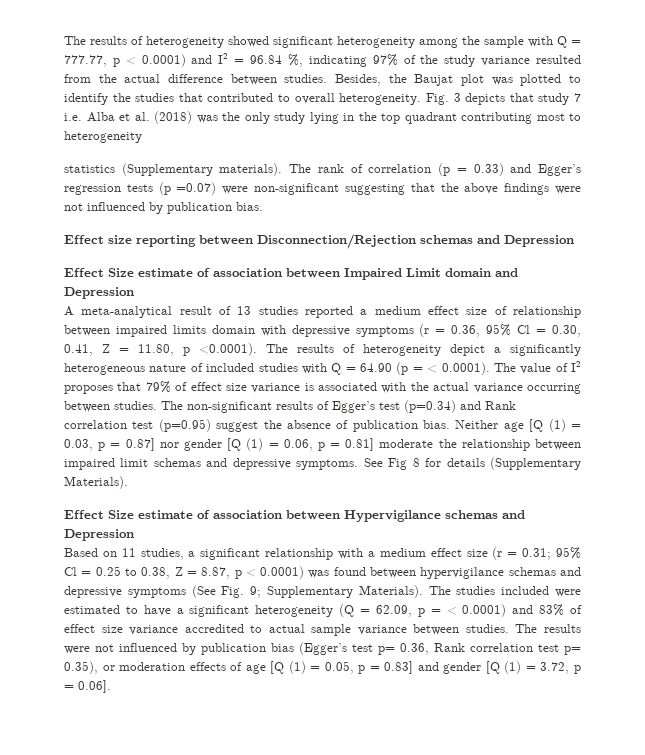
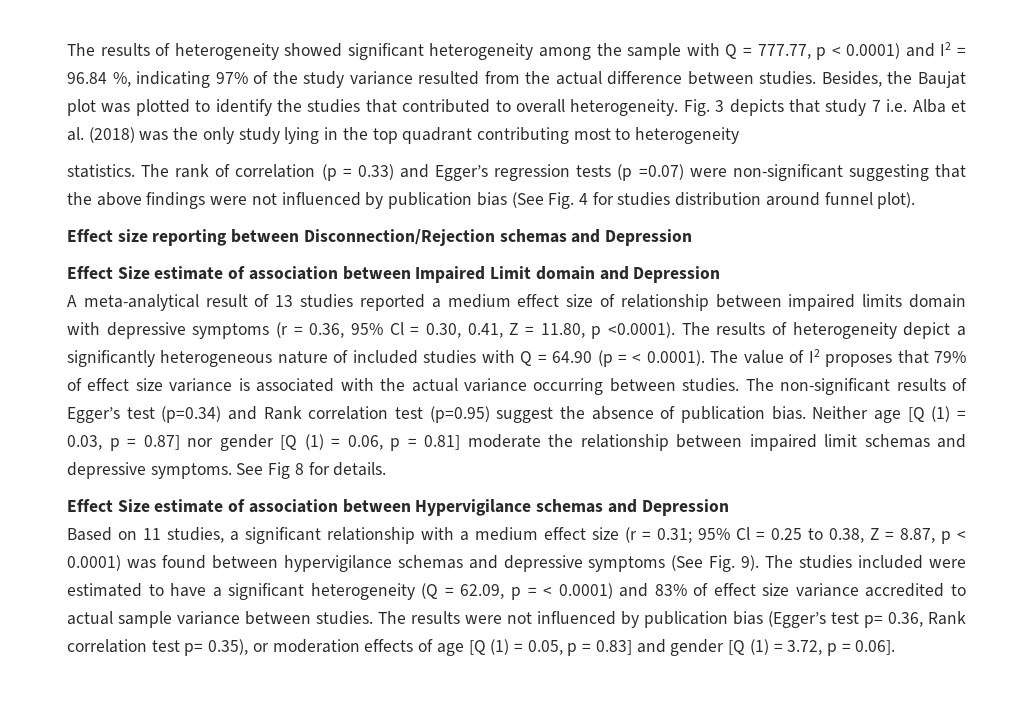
- statistics (Supplementary materials).
+ statistics.
- The rank of correlation (p = 0.33) and Egger’s regression tests (p =0.07) were non-significant suggesting that the above findings were not influenced by publication bias.
+ The rank of correlation (p = 0.33) and Egger’s regression tests (p =0.07) were non-significant suggesting that the above findings were not influenced by publication bias (See Fig. 4 for studies distribution around funnel plot).
- See Fig 8 for details (Supplementary Materials).
+ See Fig 8 for details.
- Based on 11 studies, a significant relationship with a medium effect size (r = 0.31; 95% Cl = 0.25 to 0.38, Z = 8.87, p < 0.0001) was found between hypervigilance schemas and depressive symptoms (See Fig. 9; Supplementary Materials).
+ Based on 11 studies, a significant relationship with a medium effect size (r = 0.31; 95% Cl = 0.25 to 0.38, Z = 8.87, p < 0.0001) was found between hypervigilance schemas and depressive symptoms (See Fig. 9).

